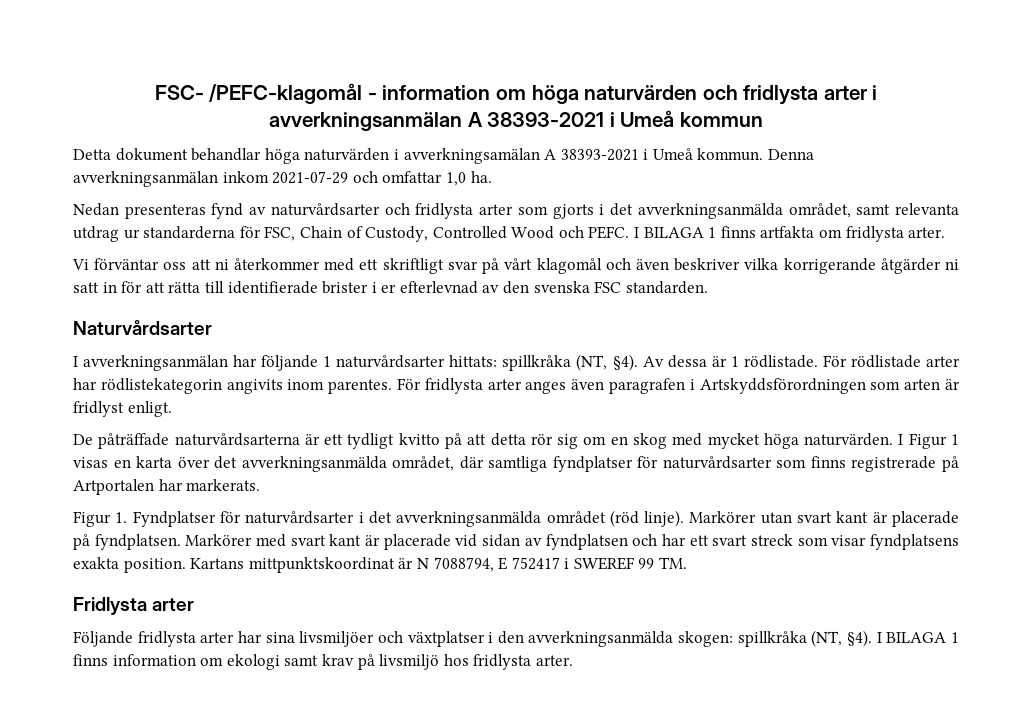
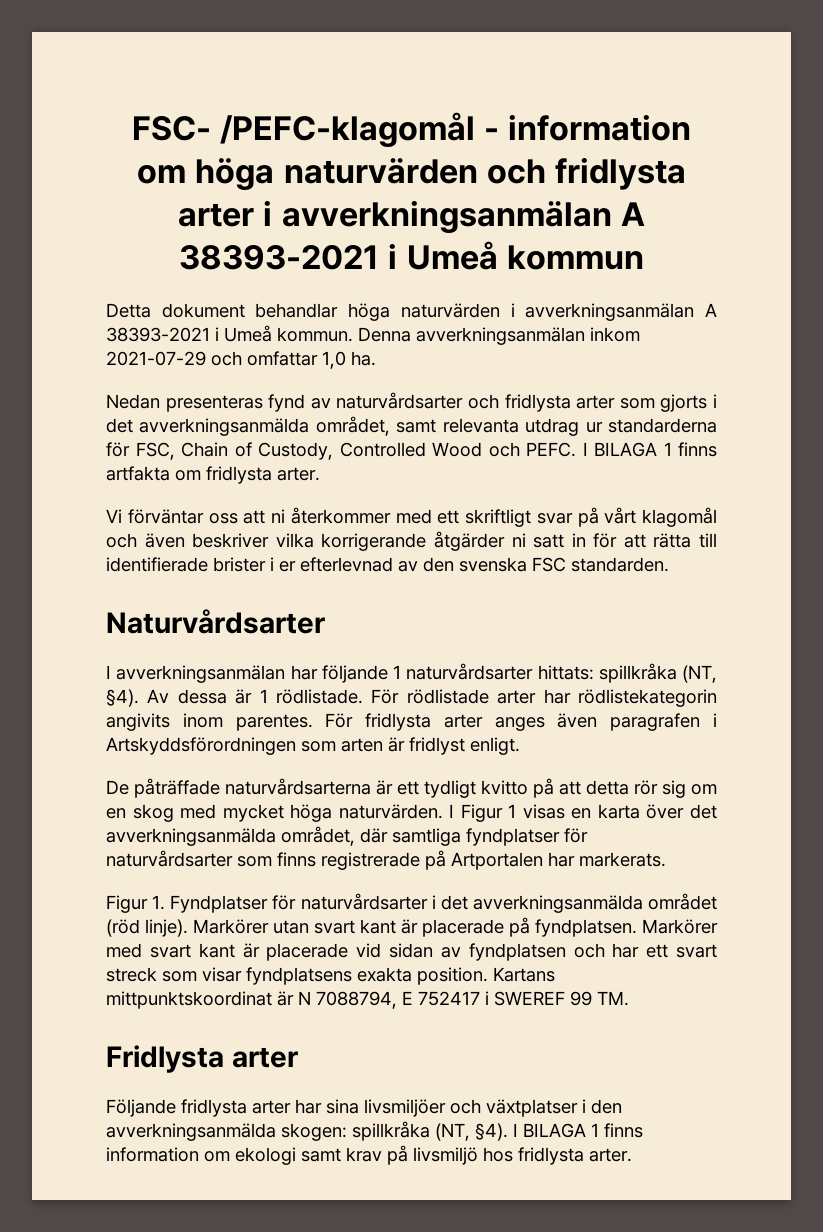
- Detta dokument behandlar höga naturvärden i avverkningsamälan A 38393-2021 i Umeå kommun.
+ Detta dokument behandlar höga naturvärden i avverkningsanmälan A 38393-2021 i Umeå kommun.

